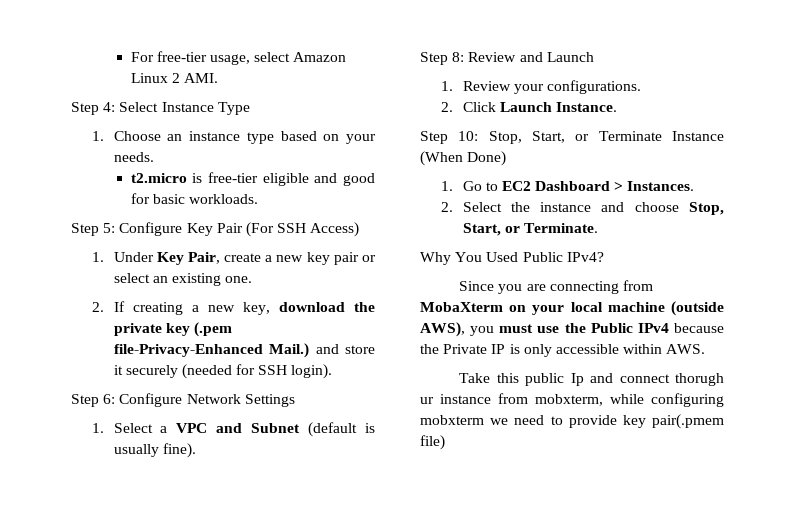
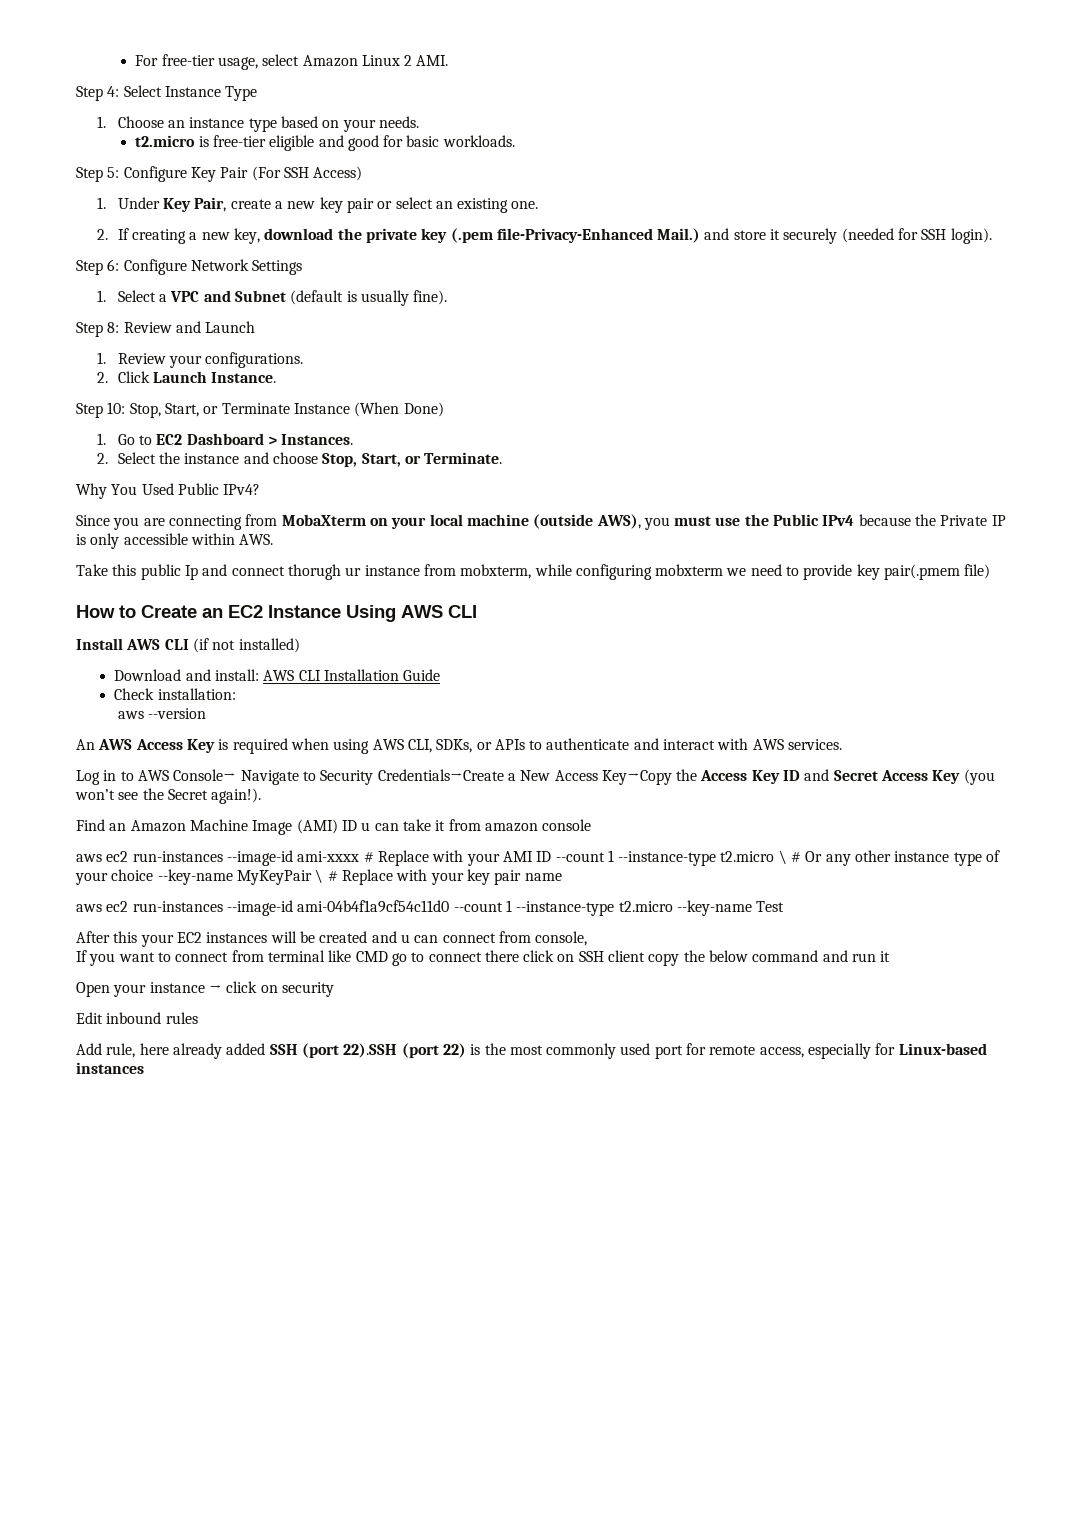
+ How to Create an EC2 Instance Using AWS CLI
+ Install AWS CLI (if not installed)
+ Download and install: AWS CLI Installation Guide
+ Check installation:
+ aws --version
+ An AWS Access Key is required when using AWS CLI, SDKs, or APIs to authenticate and interact with AWS services.
+ Log in to AWS Console→ Navigate to Security Credentials→Create a New Access Key→Copy the Access Key ID and Secret Access Key (you won’t see the Secret again!).
+ Find an Amazon Machine Image (AMI) ID u can take it from amazon console
+ aws ec2 run-instances --image-id ami-xxxx # Replace with your AMI ID --count 1 --instance-type t2.micro \ # Or any other instance type of your choice --key-name MyKeyPair \ # Replace with your key pair name
+ aws ec2 run-instances --image-id ami-04b4f1a9cf54c11d0 --count 1 --instance-type t2.micro --key-name Test
+ After this your EC2 instances will be created and u can connect from console,
+ If you want to connect from terminal like CMD go to connect there click on SSH client copy the below command and run it
+ Open your instance → click on security
+ Edit inbound rules
+ Add rule, here already added SSH (port 22).SSH (port 22) is the most commonly used port for remote access, especially for Linux-based instances

